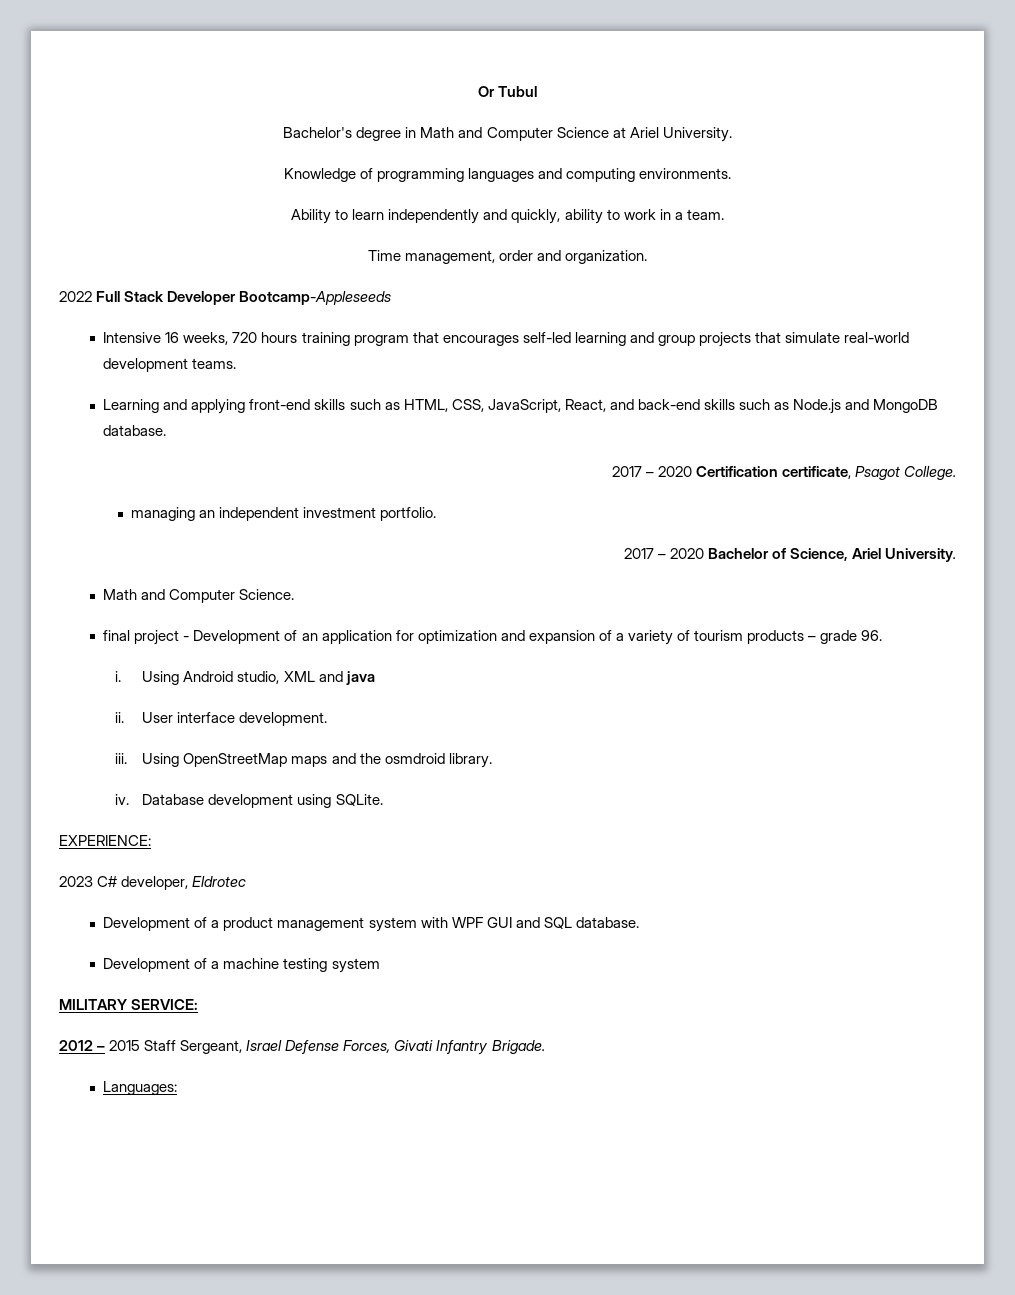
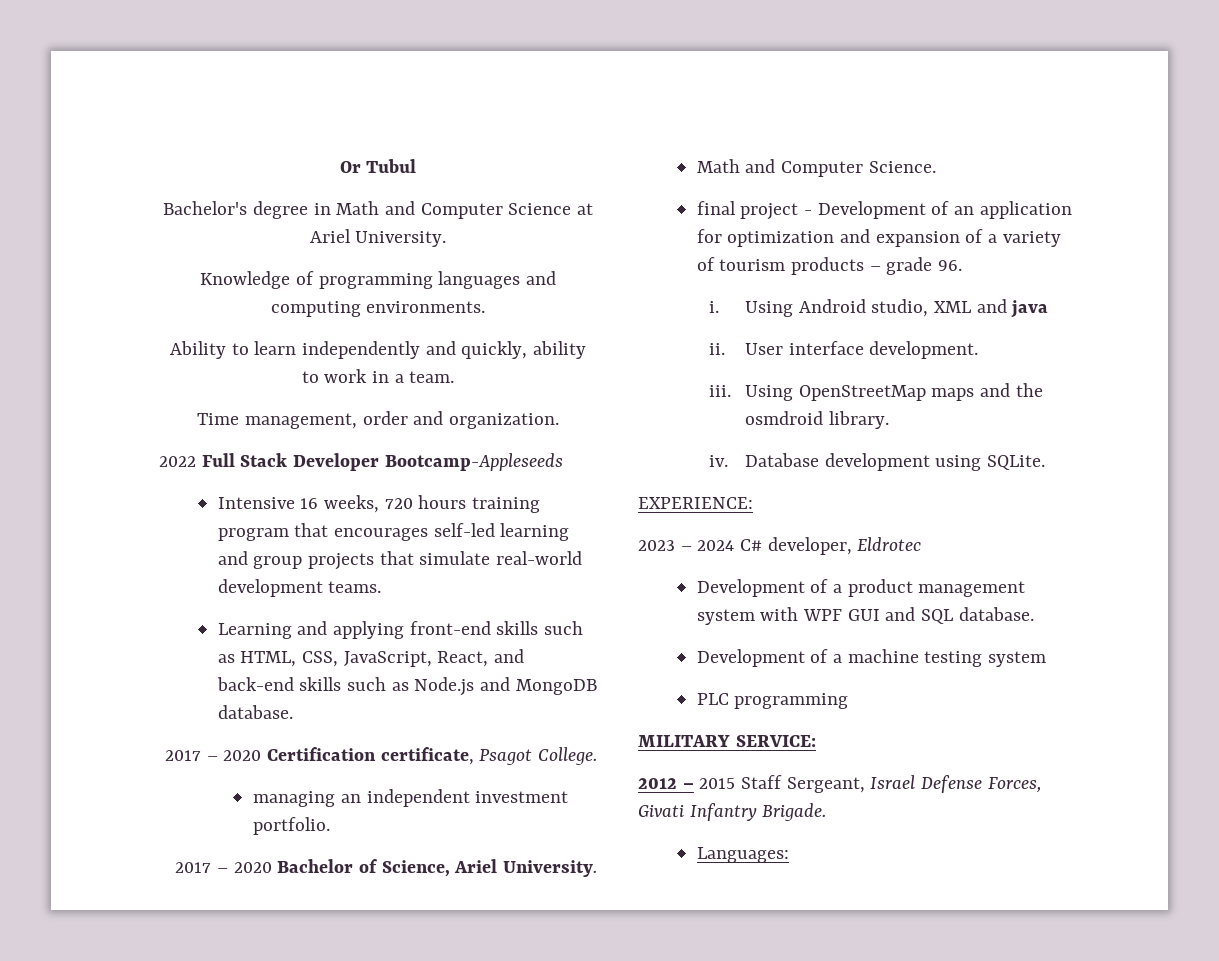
- 2023 C# developer, Eldrotec
+ 2023 – 2024 C# developer, Eldrotec
+ PLC programming

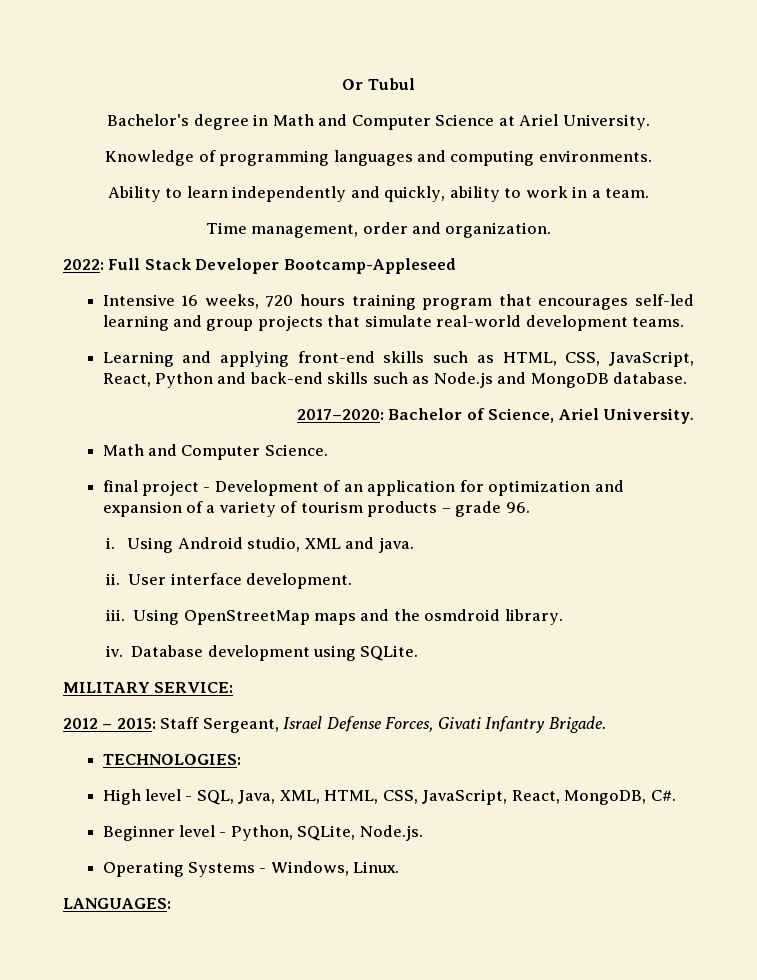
- 2022 Full Stack Developer Bootcamp-Appleseeds
+ 2022: Full Stack Developer Bootcamp-Appleseed
- Learning and applying front-end skills such as HTML, CSS, JavaScript, React, and back-end skills such as Node.js and MongoDB database.
+ Learning and applying front-end skills such as HTML, CSS, JavaScript, React, Python and back-end skills such as Node.js and MongoDB database.
- 2017 – 2020 Certification certificate, Psagot College.
- managing an independent investment portfolio.
- 2017 – 2020 Bachelor of Science, Ariel University.
+ 2017–2020: Bachelor of Science, Ariel University.
- Using Android studio, XML and java
+ Using Android studio, XML and java.
- EXPERIENCE:
- 2023 – 2024 C# developer, Eldrotec
- Development of a product management system with WPF GUI and SQL database.
- Development of a machine testing system
- PLC programming
- 2012 – 2015 Staff Sergeant, Israel Defense Forces, Givati Infantry Brigade.
+ 2012 – 2015: Staff Sergeant, Israel Defense Forces, Givati Infantry Brigade.
- Languages:
+ TECHNOLOGIES:
+ High level - SQL, Java, XML, HTML, CSS, JavaScript, React, MongoDB, C#.
+ Beginner level - Python, SQLite, Node.js.
+ Operating Systems - Windows, Linux.
+ LANGUAGES:

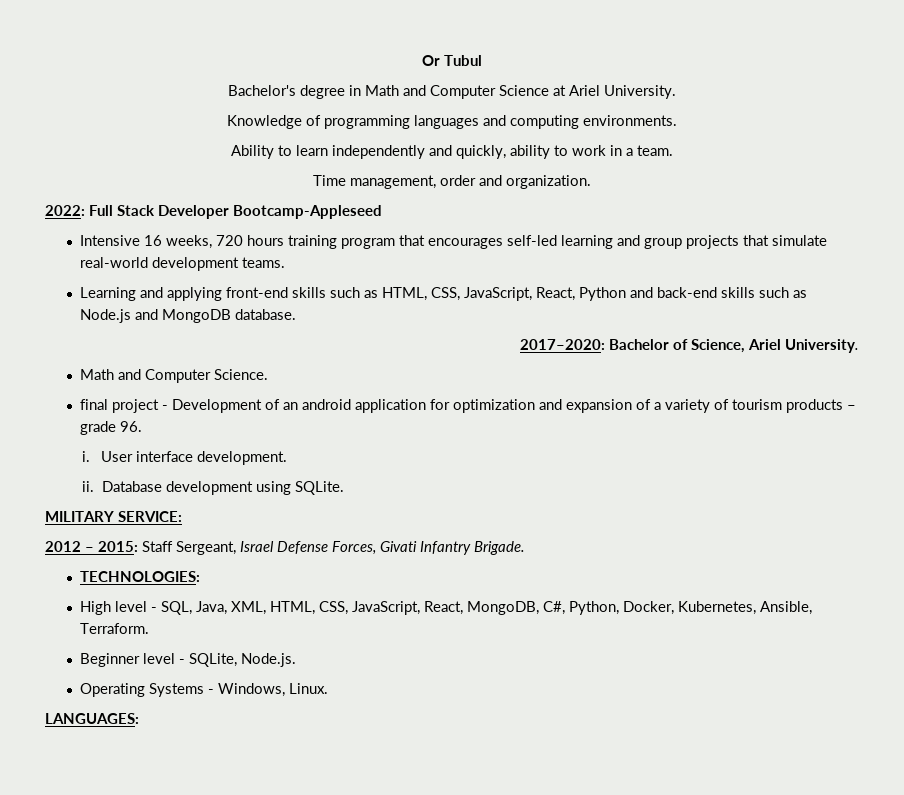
- final project - Development of an application for optimization and expansion of a variety of tourism products – grade 96.
+ final project - Development of an android application for optimization and expansion of a variety of tourism products – grade 96.
- Using Android studio, XML and java.
- ii. User interface development.
- iii. Using OpenStreetMap maps and the osmdroid library.
- iv.
+ User interface development.
+ ii.
- High level - SQL, Java, XML, HTML, CSS, JavaScript, React, MongoDB, C#.
+ High level - SQL, Java, XML, HTML, CSS, JavaScript, React, MongoDB, C#, Python, Docker, Kubernetes, Ansible, Terraform.
- Beginner level - Python, SQLite, Node.js.
+ Beginner level - SQLite, Node.js.

